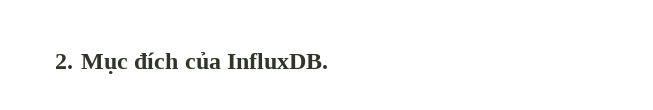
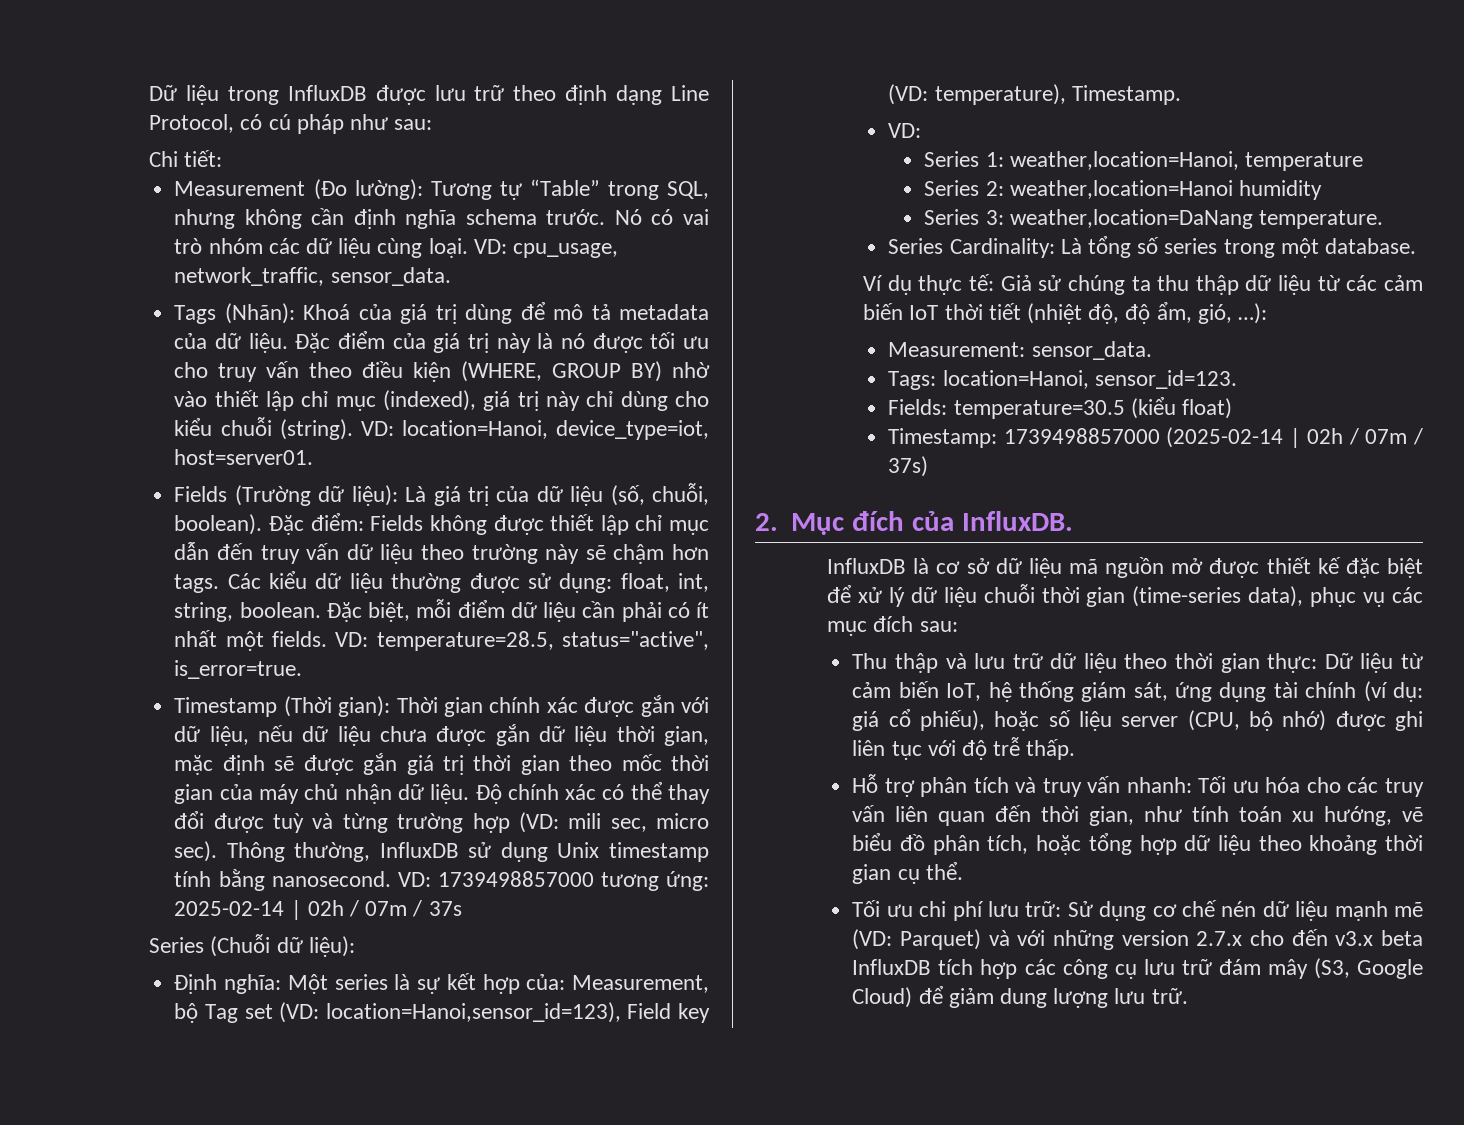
+ Dữ liệu trong InfluxDB được lưu trữ theo định dạng Line Protocol, có cú pháp như sau:
+ Chi tiết:
+ Measurement (Đo lường): Tương tự “Table” trong SQL, nhưng không cần định nghĩa schema trước. Nó có vai trò nhóm các dữ liệu cùng loại. VD: cpu_usage, network_traffic, sensor_data.
+ Tags (Nhãn): Khoá của giá trị dùng để mô tả metadata của dữ liệu. Đặc điểm của giá trị này là nó được tối ưu cho truy vấn theo điều kiện (WHERE, GROUP BY) nhờ vào thiết lập chỉ mục (indexed), giá trị này chỉ dùng cho kiểu chuỗi (string). VD: location=Hanoi, device_type=iot, host=server01.
+ Fields (Trường dữ liệu): Là giá trị của dữ liệu (số, chuỗi, boolean). Đặc điểm: Fields không được thiết lập chỉ mục dẫn đến truy vấn dữ liệu theo trường này sẽ chậm hơn tags. Các kiểu dữ liệu thường được sử dụng: float, int, string, boolean. Đặc biệt, mỗi điểm dữ liệu cần phải có ít nhất một fields. VD: temperature=28.5, status="active", is_error=true.
+ Timestamp (Thời gian): Thời gian chính xác được gắn với dữ liệu, nếu dữ liệu chưa được gắn dữ liệu thời gian, mặc định sẽ được gắn giá trị thời gian theo mốc thời gian của máy chủ nhận dữ liệu. Độ chính xác có thể thay đổi được tuỳ và từng trường hợp (VD: mili sec, micro sec). Thông thường, InfluxDB sử dụng Unix timestamp tính bằng nanosecond. VD: 1739498857000 tương ứng: 2025-02-14 | 02h / 07m / 37s
+ Series (Chuỗi dữ liệu):
+ Định nghĩa: Một series là sự kết hợp của: Measurement, bộ Tag set (VD: location=Hanoi,sensor_id=123), Field key (VD: temperature), Timestamp.
+ VD:
+ Series 1: weather,location=Hanoi, temperature
+ Series 2: weather,location=Hanoi humidity
+ Series 3: weather,location=DaNang temperature.
+ Series Cardinality: Là tổng số series trong một database.
+ Ví dụ thực tế: Giả sử chúng ta thu thập dữ liệu từ các cảm biến IoT thời tiết (nhiệt độ, độ ẩm, gió, …):
+ Measurement: sensor_data.
+ Tags: location=Hanoi, sensor_id=123.
+ Fields: temperature=30.5 (kiểu float)
+ Timestamp: 1739498857000 (2025-02-14 | 02h / 07m / 37s)
+ InfluxDB là cơ sở dữ liệu mã nguồn mở được thiết kế đặc biệt để xử lý dữ liệu chuỗi thời gian (time-series data), phục vụ các mục đích sau:
+ Thu thập và lưu trữ dữ liệu theo thời gian thực: Dữ liệu từ cảm biến IoT, hệ thống giám sát, ứng dụng tài chính (ví dụ: giá cổ phiếu), hoặc số liệu server (CPU, bộ nhớ) được ghi liên tục với độ trễ thấp.
+ Hỗ trợ phân tích và truy vấn nhanh: Tối ưu hóa cho các truy vấn liên quan đến thời gian, như tính toán xu hướng, vẽ biểu đồ phân tích, hoặc tổng hợp dữ liệu theo khoảng thời gian cụ thể.
+ Tối ưu chi phí lưu trữ: Sử dụng cơ chế nén dữ liệu mạnh mẽ (VD: Parquet) và với những version 2.7.x cho đến v3.x beta InfluxDB tích hợp các công cụ lưu trữ đám mây (S3, Google Cloud) để giảm dung lượng lưu trữ.

